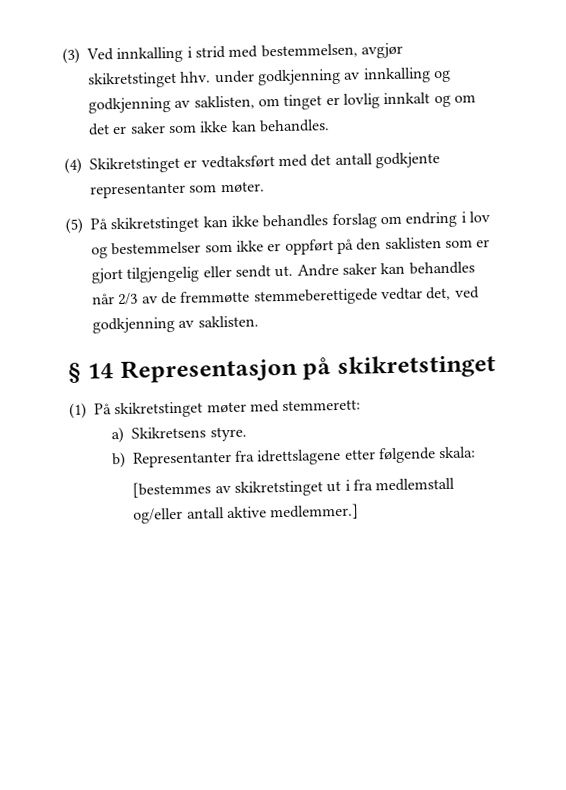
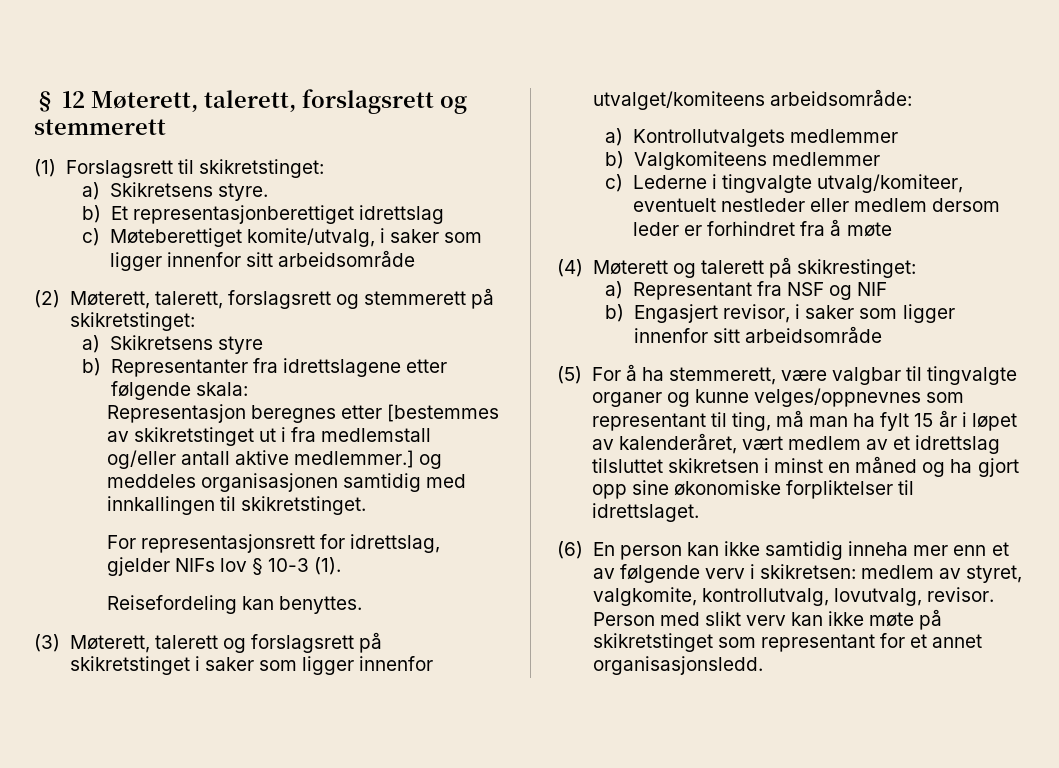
- (3) Ved innkalling i strid med bestemmelsen, avgjør skikretstinget hhv. under godkjenning av innkalling og godkjenning av saklisten, om tinget er lovlig innkalt og om det er saker som ikke kan behandles.
- (4) Skikretstinget er vedtaksført med det antall godkjente representanter som møter.
- (5) På skikretstinget kan ikke behandles forslag om endring i lov og bestemmelser som ikke er oppført på den saklisten som er gjort tilgjengelig eller sendt ut. Andre saker kan behandles når 2/3 av de fremmøtte stemmeberettigede vedtar det, ved godkjenning av saklisten.
- § 14 Representasjon på skikretstinget
- (1) På skikretstinget møter med stemmerett:
+ § 12 Møterett, talerett, forslagsrett og stemmerett
+ (1) Forslagsrett til skikretstinget:
  a) Skikretsens styre.
+ b) Et representasjonberettiget idrettslag
+ c) Møteberettiget komite/utvalg, i saker som ligger innenfor sitt arbeidsområde
+ (2) Møterett, talerett, forslagsrett og stemmerett på skikretstinget:
+ a) Skikretsens styre
- [bestemmes av skikretstinget ut i fra medlemstall og/eller antall aktive medlemmer.]
+ Representasjon beregnes etter [bestemmes av skikretstinget ut i fra medlemstall og/eller antall aktive medlemmer.] og meddeles organisasjonen samtidig med innkallingen til skikretstinget.
+ For representasjonsrett for idrettslag, gjelder NIFs lov § 10-3 (1).
+ Reisefordeling kan benyttes.
+ (3) Møterett, talerett og forslagsrett på skikretstinget i saker som ligger innenfor utvalget/komiteens arbeidsområde:
+ a) Kontrollutvalgets medlemmer
+ b) Valgkomiteens medlemmer
+ c) Lederne i tingvalgte utvalg/komiteer, eventuelt nestleder eller medlem dersom leder er forhindret fra å møte
+ (4) Møterett og talerett på skikrestinget:
+ a) Representant fra NSF og NIF
+ b) Engasjert revisor, i saker som ligger innenfor sitt arbeidsområde
+ (5) For å ha stemmerett, være valgbar til tingvalgte organer og kunne velges/oppnevnes som representant til ting, må man ha fylt 15 år i løpet av kalenderåret, vært medlem av et idrettslag tilsluttet skikretsen i minst en måned og ha gjort opp sine økonomiske forpliktelser til idrettslaget.
+ (6) En person kan ikke samtidig inneha mer enn et av følgende verv i skikretsen: medlem av styret, valgkomite, kontrollutvalg, lovutvalg, revisor. Person med slikt verv kan ikke møte på skikretstinget som representant for et annet organisasjonsledd.

